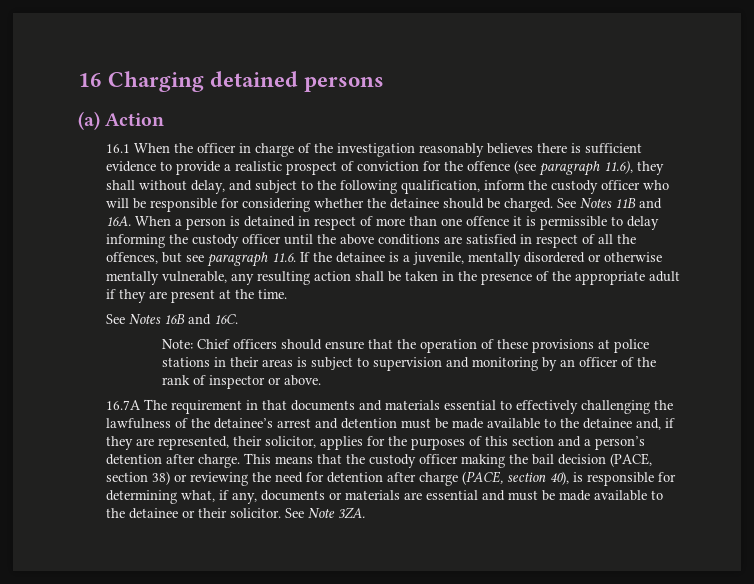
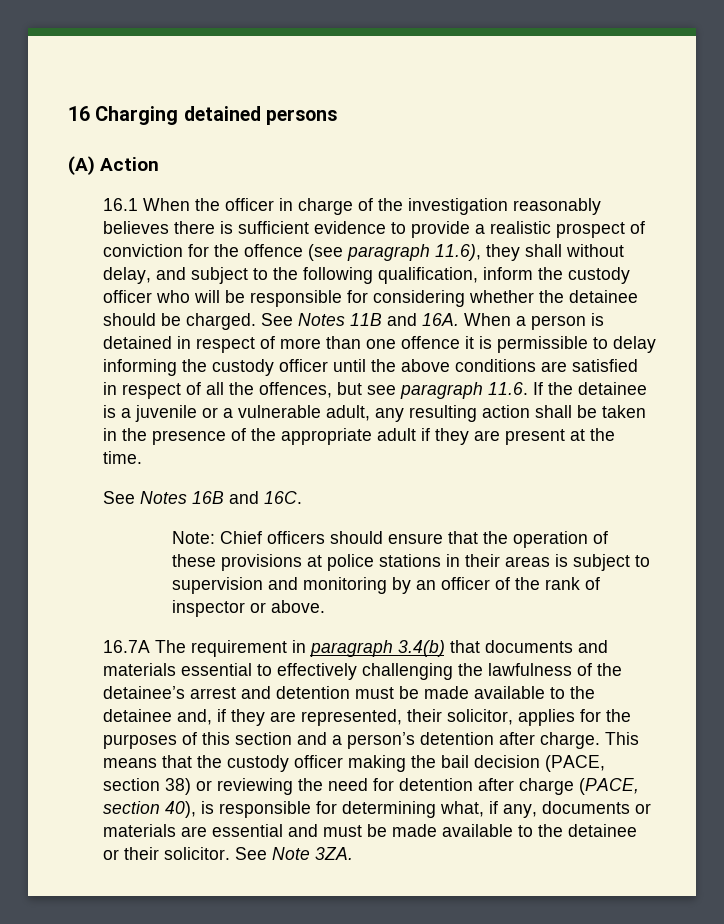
- (a) Action
+ (A) Action
- When a person is detained in respect of more than one offence it is permissible to delay informing the custody officer until the above conditions are satisfied in respect of all the offences, but see paragraph 11.6. If the detainee is a juvenile, mentally disordered or otherwise mentally vulnerable, any resulting action shall be taken in the presence of the appropriate adult if they are present at the time.
+ When a person is detained in respect of more than one offence it is permissible to delay informing the custody officer until the above conditions are satisfied in respect of all the offences, but see paragraph 11.6. If the detainee is a juvenile or a vulnerable adult, any resulting action shall be taken in the presence of the appropriate adult if they are present at the time.
- 16.7A The requirement in that documents and materials essential to effectively challenging the lawfulness of the detainee’s arrest and detention must be made available to the detainee and, if they are represented, their solicitor, applies for the purposes of this section and a person’s detention after charge.
+ 16.7A The requirement in paragraph 3.4(b) that documents and materials essential to effectively challenging the lawfulness of the detainee’s arrest and detention must be made available to the detainee and, if they are represented, their solicitor, applies for the purposes of this section and a person’s detention after charge.

